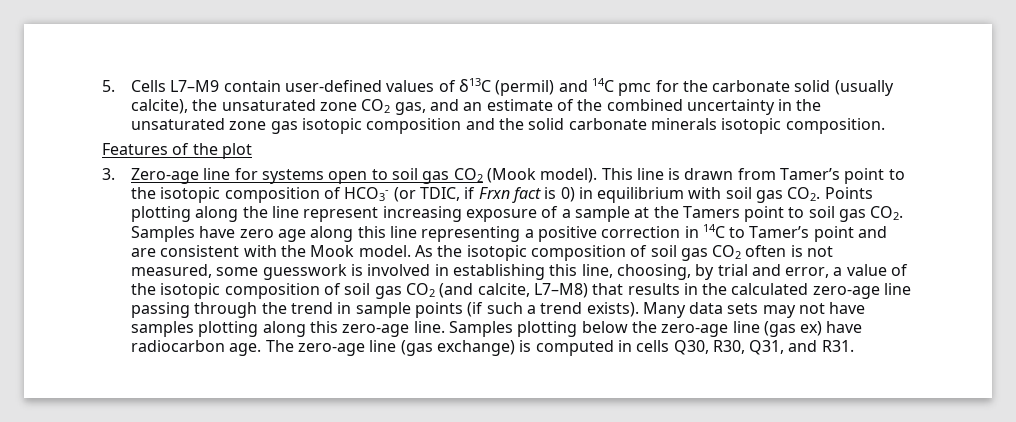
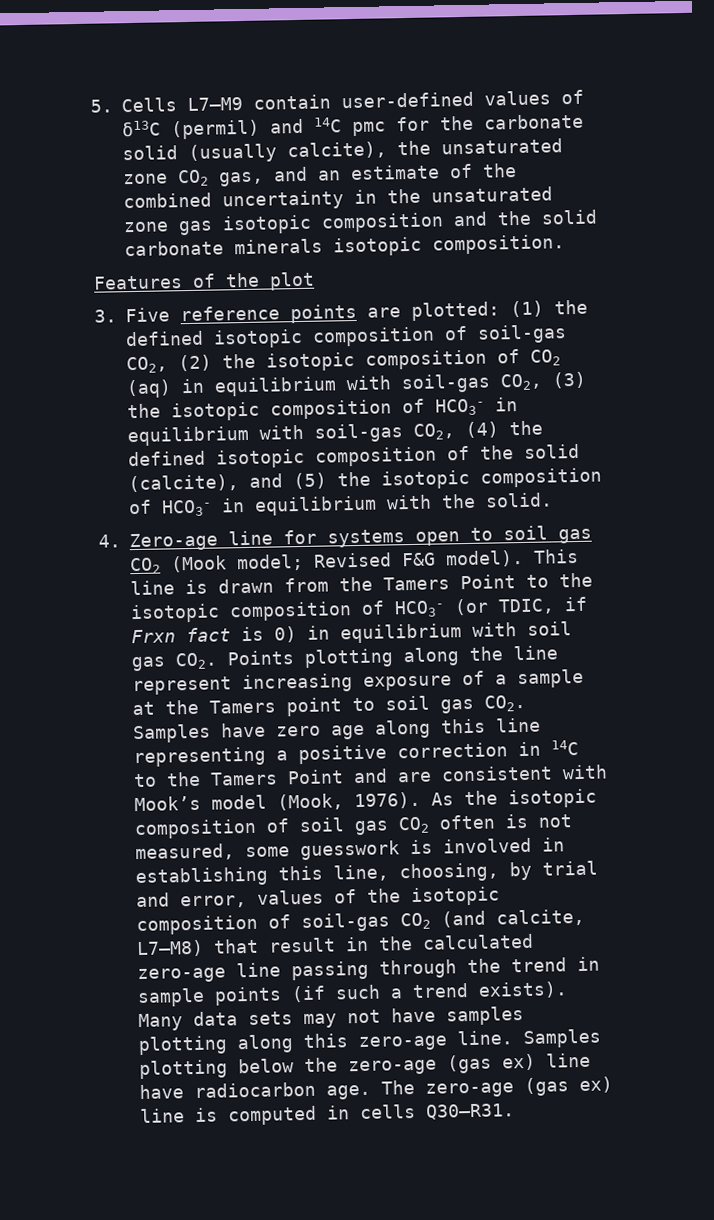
- 3. Zero-age line for systems open to soil gas CO2 (Mook model).
+ 3. Five reference points are plotted: (1) the defined isotopic composition of soil-gas CO2, (2) the isotopic composition of CO2 (aq) in equilibrium with soil-gas CO2, (3) the isotopic composition of HCO3- in equilibrium with soil-gas CO2, (4) the defined isotopic composition of the solid (calcite), and (5) the isotopic composition of HCO3- in equilibrium with the solid.
+ 4. Zero-age line for systems open to soil gas CO2 (Mook model; Revised F&G model).
- This line is drawn from Tamer’s point to the isotopic composition of HCO3- (or TDIC, if Frxn fact is 0) in equilibrium with soil gas CO2. Points plotting along the line represent increasing exposure of a sample at the Tamers point to soil gas CO2. Samples have zero age along this line representing a positive correction in 14C to Tamer’s point and are consistent with the Mook model.
+ This line is drawn from the Tamers Point to the isotopic composition of HCO3- (or TDIC, if Frxn fact is 0) in equilibrium with soil gas CO2. Points plotting along the line represent increasing exposure of a sample at the Tamers point to soil gas CO2. Samples have zero age along this line representing a positive correction in 14C to the Tamers Point and are consistent with Mook’s model (Mook, 1976).
- As the isotopic composition of soil gas CO2 often is not measured, some guesswork is involved in establishing this line, choosing, by trial and error, a value of the isotopic composition of soil gas CO2 (and calcite, L7–M8) that results in the calculated zero-age line passing through the trend in sample points (if such a trend exists).
+ As the isotopic composition of soil gas CO2 often is not measured, some guesswork is involved in establishing this line, choosing, by trial and error, values of the isotopic composition of soil-gas CO2 (and calcite, L7–M8) that result in the calculated zero-age line passing through the trend in sample points (if such a trend exists).
- Samples plotting below the zero-age line (gas ex) have radiocarbon age.
+ Samples plotting below the zero-age (gas ex) line have radiocarbon age.
- The zero-age line (gas exchange) is computed in cells Q30, R30, Q31, and R31.
+ The zero-age (gas ex) line is computed in cells Q30–R31.

